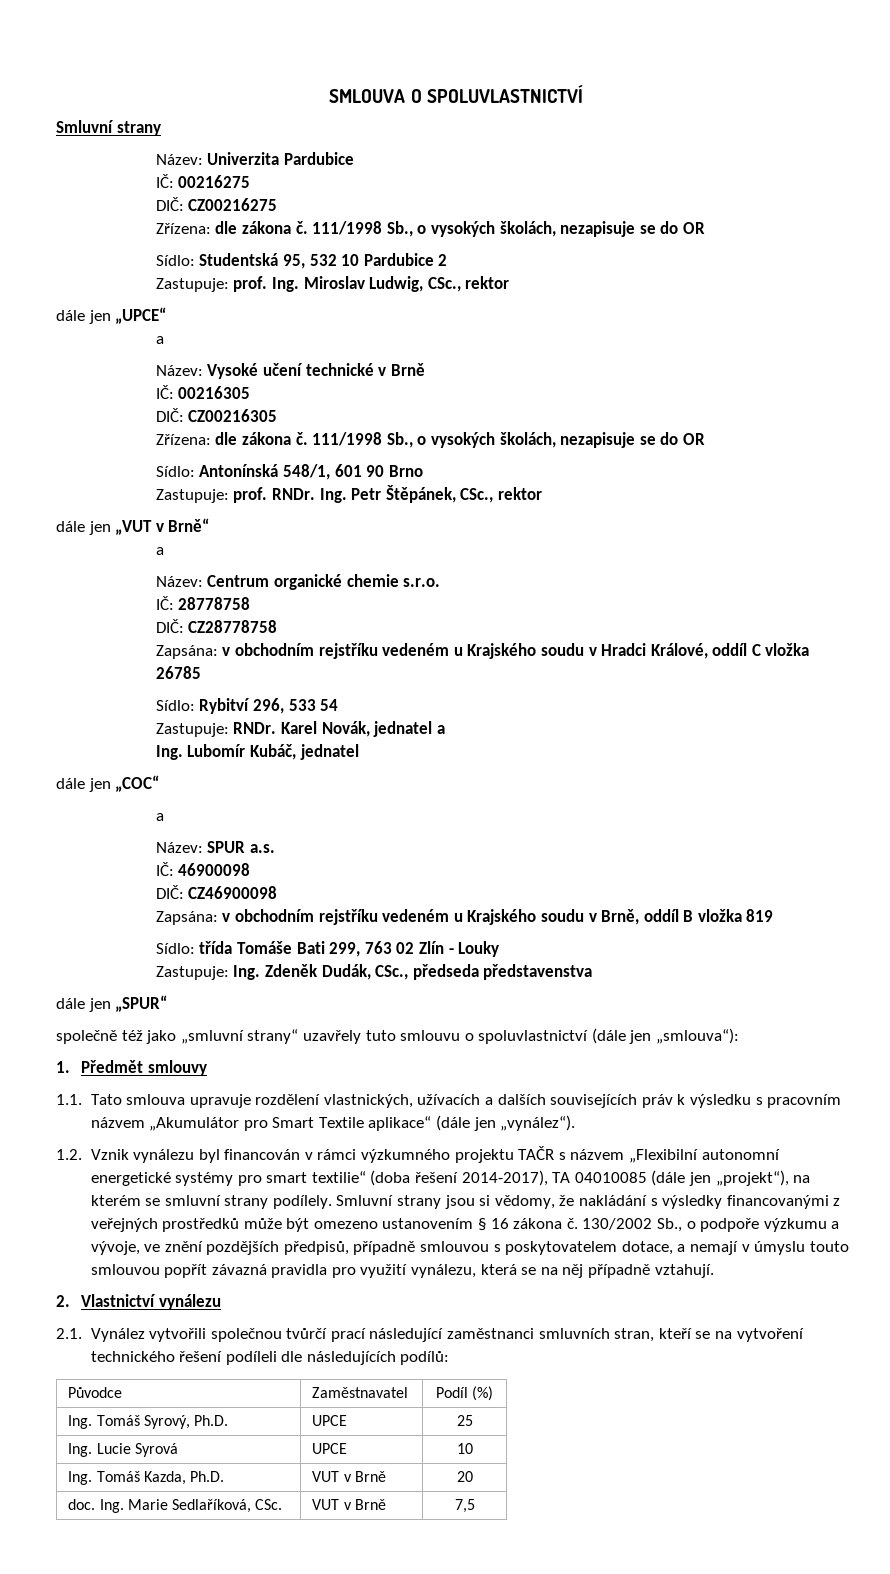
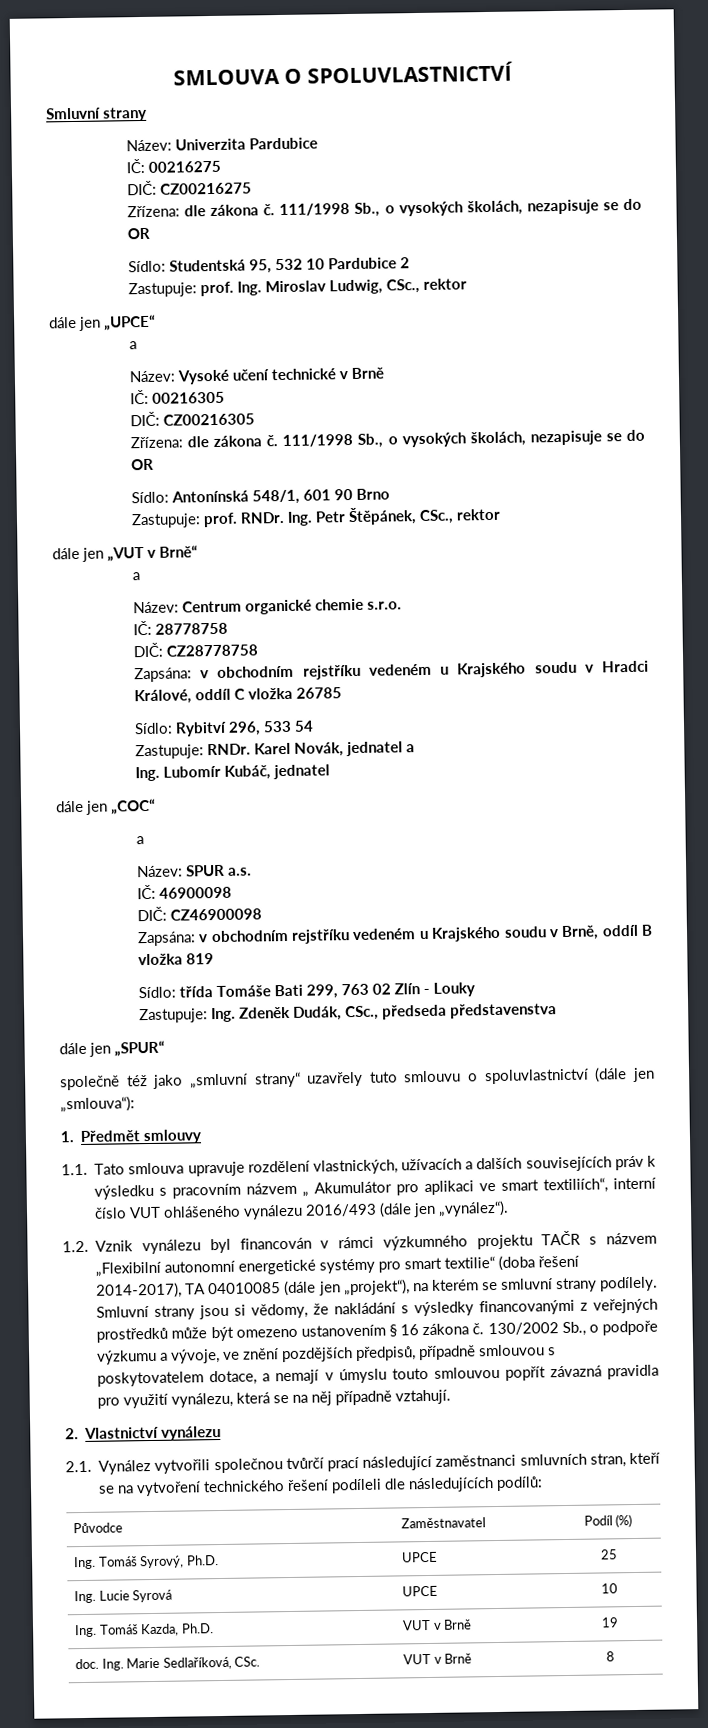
- 1.1. Tato smlouva upravuje rozdělení vlastnických, užívacích a dalších souvisejících práv k výsledku s pracovním názvem „Akumulátor pro Smart Textile aplikace“ (dále jen „vynález“).
+ 1.1. Tato smlouva upravuje rozdělení vlastnických, užívacích a dalších souvisejících práv k výsledku s pracovním názvem „ Akumulátor pro aplikaci ve smart textiliích“, interní číslo VUT ohlášeného vynálezu 2016/493 (dále jen „vynález“).
- Ing. Tomáš Kazda, Ph.D. | VUT v Brně | 20
+ Ing. Tomáš Kazda, Ph.D. | VUT v Brně | 19
- doc. Ing. Marie Sedlaříková, CSc. | VUT v Brně | 7,5
+ doc. Ing. Marie Sedlaříková, CSc. | VUT v Brně | 8

